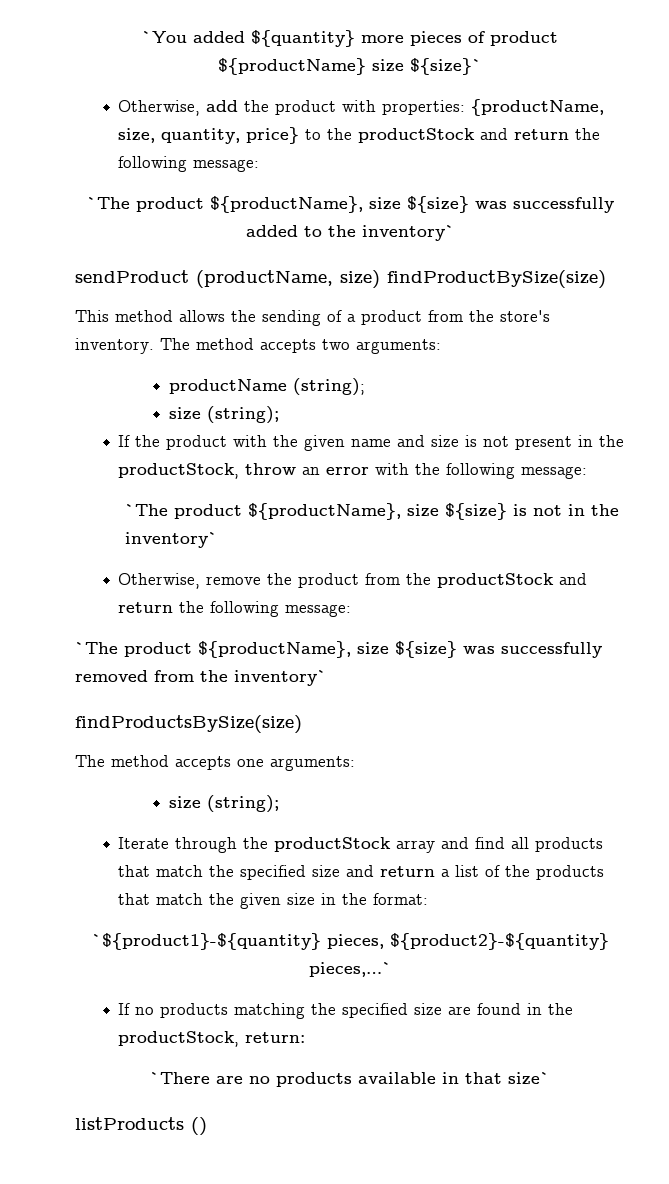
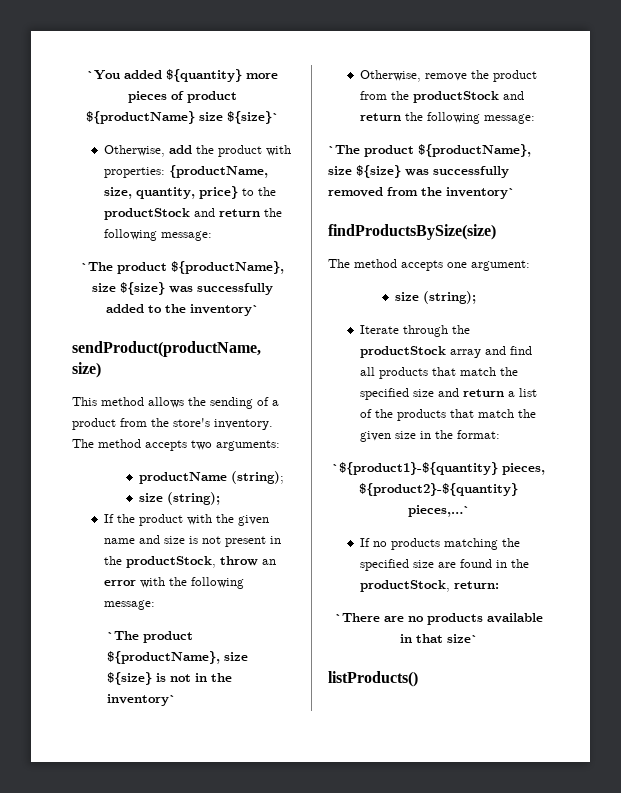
- sendProduct (productName, size) findProductBySize(size)
+ sendProduct(productName, size)
- The method accepts one arguments:
+ The method accepts one argument:
- listProducts ()
+ listProducts()

